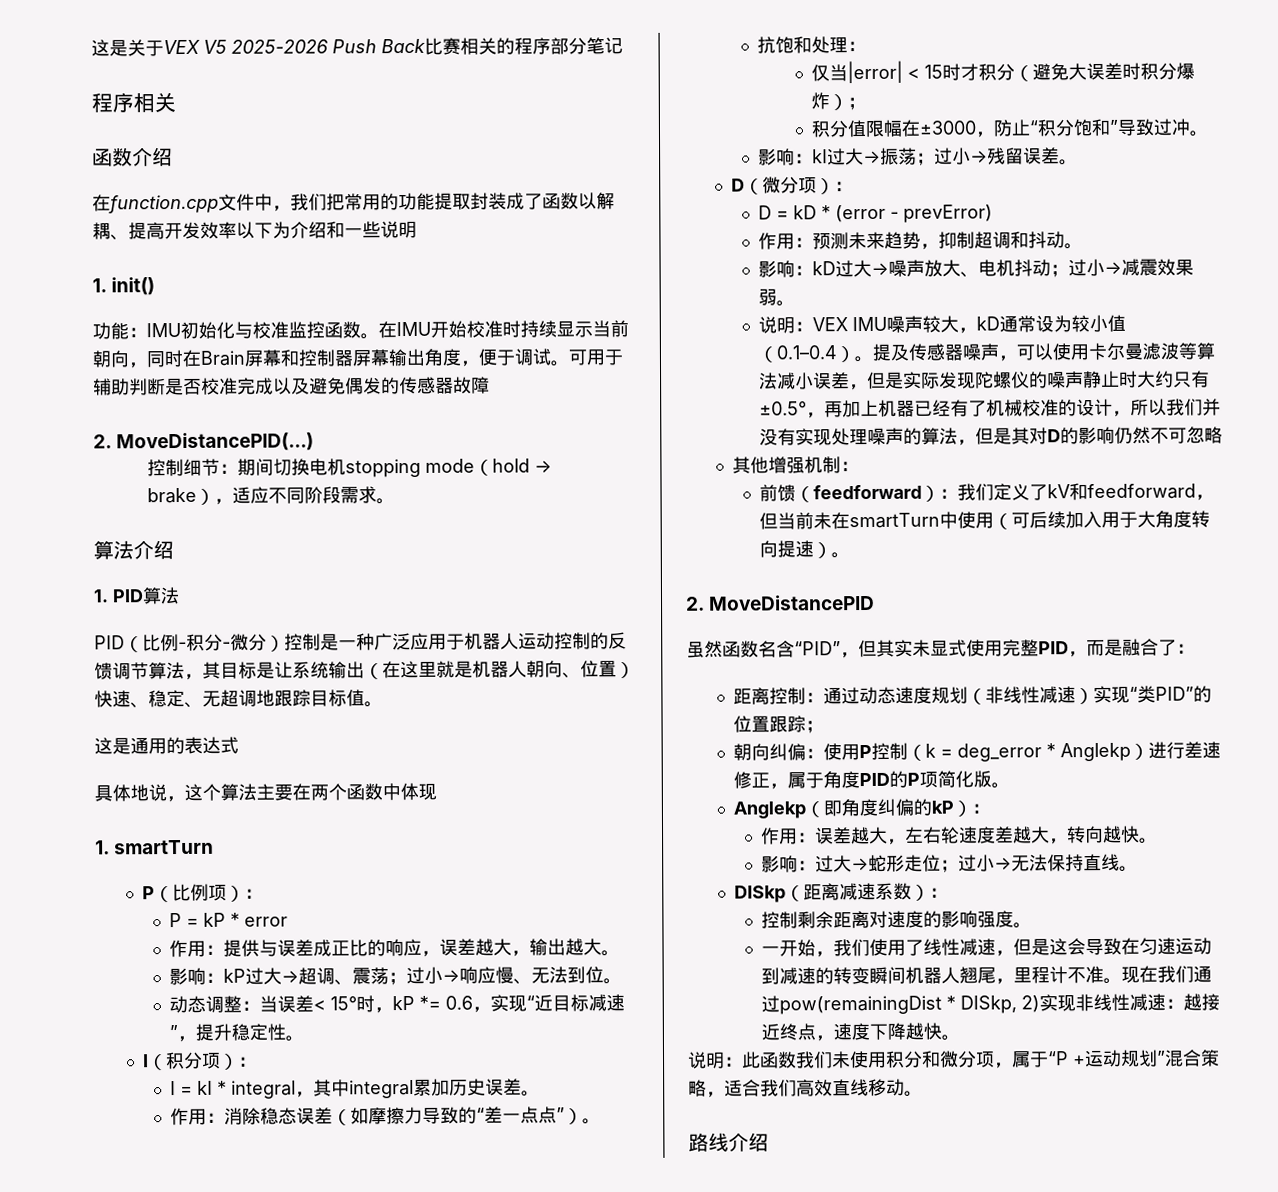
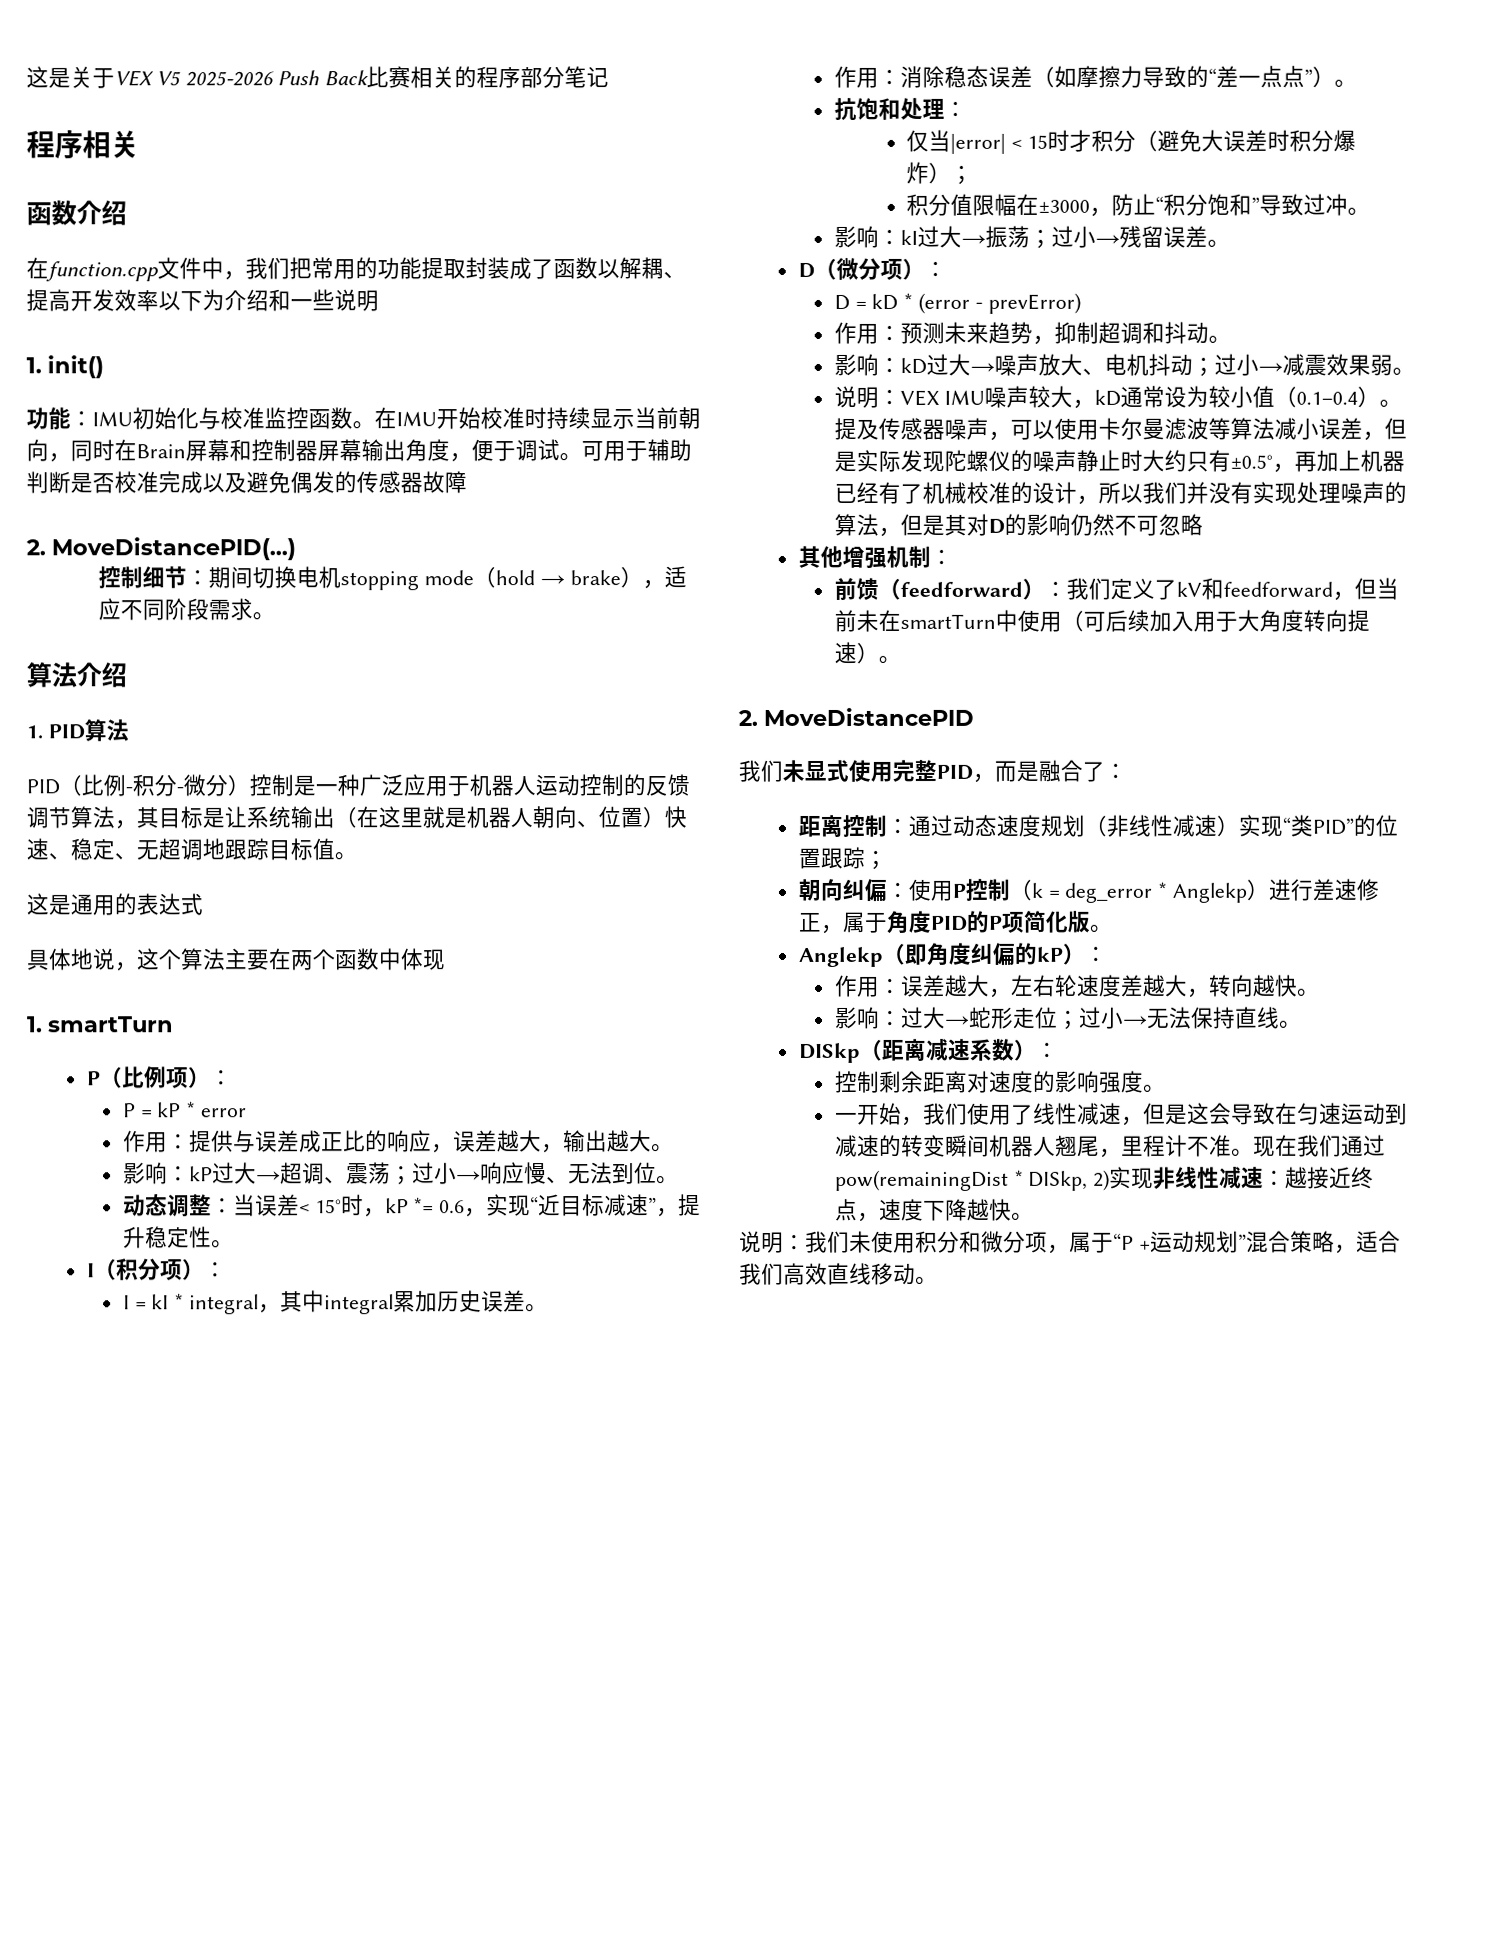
- 虽然函数名含“PID”，但其实未显式使用完整PID，而是融合了：
+ 我们未显式使用完整PID，而是融合了：
- 说明：此函数我们未使用积分和微分项，属于“P +运动规划”混合策略，适合我们高效直线移动。
+ 说明：我们未使用积分和微分项，属于“P +运动规划”混合策略，适合我们高效直线移动。
- 路线介绍

